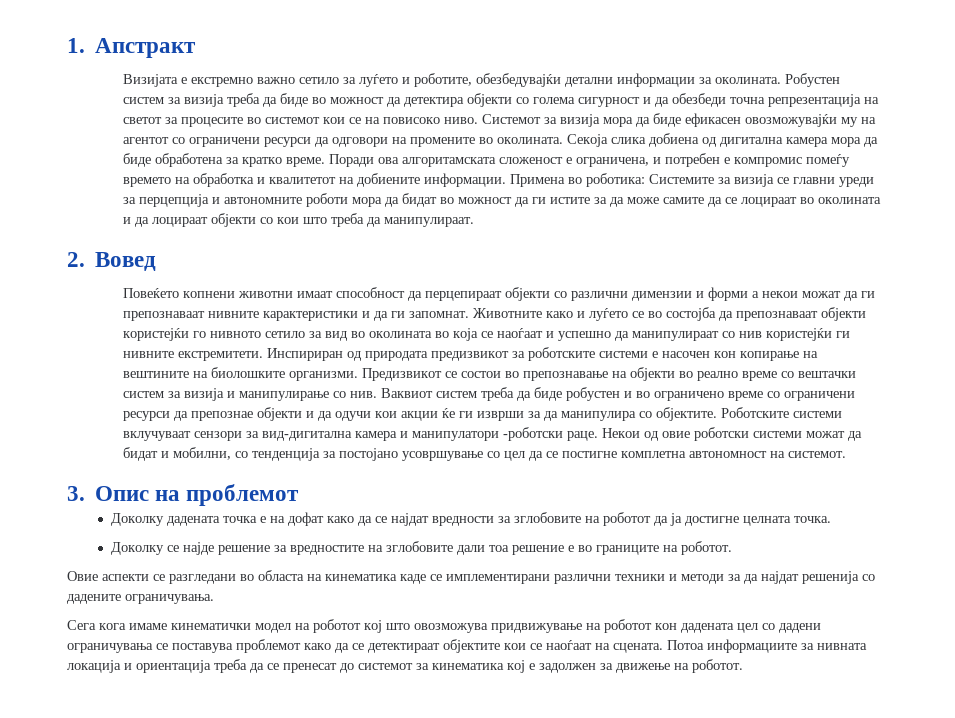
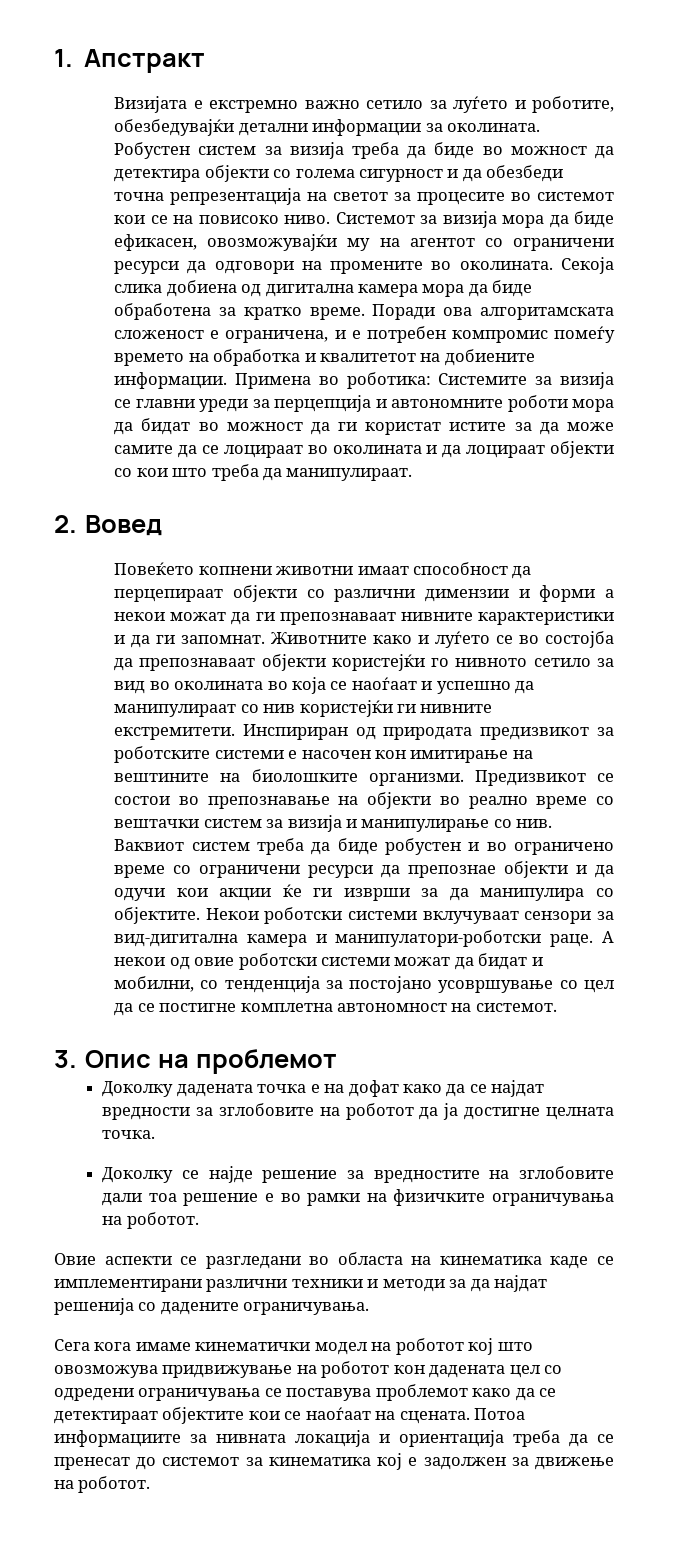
- Системот за визија мора да биде ефикасен овозможувајќи му на агентот со ограничени ресурси да одговори на промените во околината.
+ Системот за визија мора да биде ефикасен, овозможувајќи му на агентот со ограничени ресурси да одговори на промените во околината.
- Поради ова алгоритамската сложеност е ограничена, и потребен е компромис помеѓу времето на обработка и квалитетот на добиените информации.
+ Поради ова алгоритамската сложеност е ограничена, и e потребен компромис помеѓу времето на обработка и квалитетот на добиените информации.
- Примена во роботика: Системите за визија се главни уреди за перцепција и автономните роботи мора да бидат во можност да ги истите за да може самите да се лоцираат во околината и да лоцираат објекти со кои што треба да манипулираат.
+ Примена во роботика: Системите за визија се главни уреди за перцепција и автономните роботи мора да бидат во можност да ги користат истите за да може самите да се лоцираат во околината и да лоцираат објекти со кои што треба да манипулираат.
- Инспириран од природата предизвикот за роботските системи е насочен кон копирање на вештините на биолошките организми.
+ Инспириран од природата предизвикот за роботските системи е насочен кон имитирање на вештините на биолошките организми.
- Роботските системи вклучуваат сензори за вид-дигитална камера и манипулатори -роботски раце. Некои од овие роботски системи можат да бидат и мобилни, со тенденција за постојано усовршување со цел да се постигне комплетна автономност на системот.
+ Некои роботски системи вклучуваат сензори за вид-дигитална камера и манипулатори-роботски раце. А некои од овие роботски системи можат да бидат и мобилни, со тенденција за постојано усовршување со цел да се постигне комплетна автономност на системот.
- Доколку се најде решение за вредностите на зглобовите дали тоа решение е во границите на роботот.
+ Доколку се најде решение за вредностите на зглобовите дали тоа решение е во рамки на физичките ограничувања на роботот.
- Сега кога имаме кинематички модел на роботот кој што овозможува придвижување на роботот кон дадената цел со дадени ограничувања се поставува проблемот како да се детектираат објектите кои се наоѓаат на сцената.
+ Сега кога имаме кинематички модел на роботот кој што овозможува придвижување на роботот кон дадената цел со одредени ограничувања се поставува проблемот како да се детектираат објектите кои се наоѓаат на сцената.

